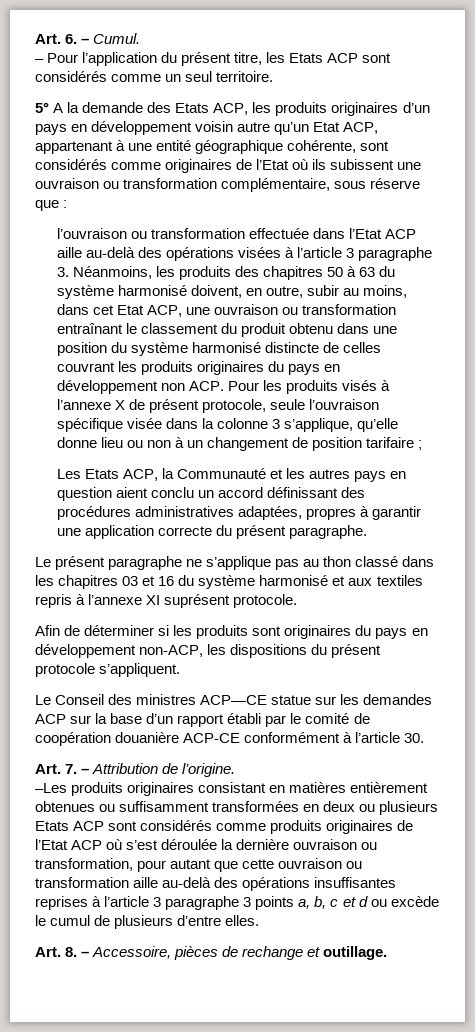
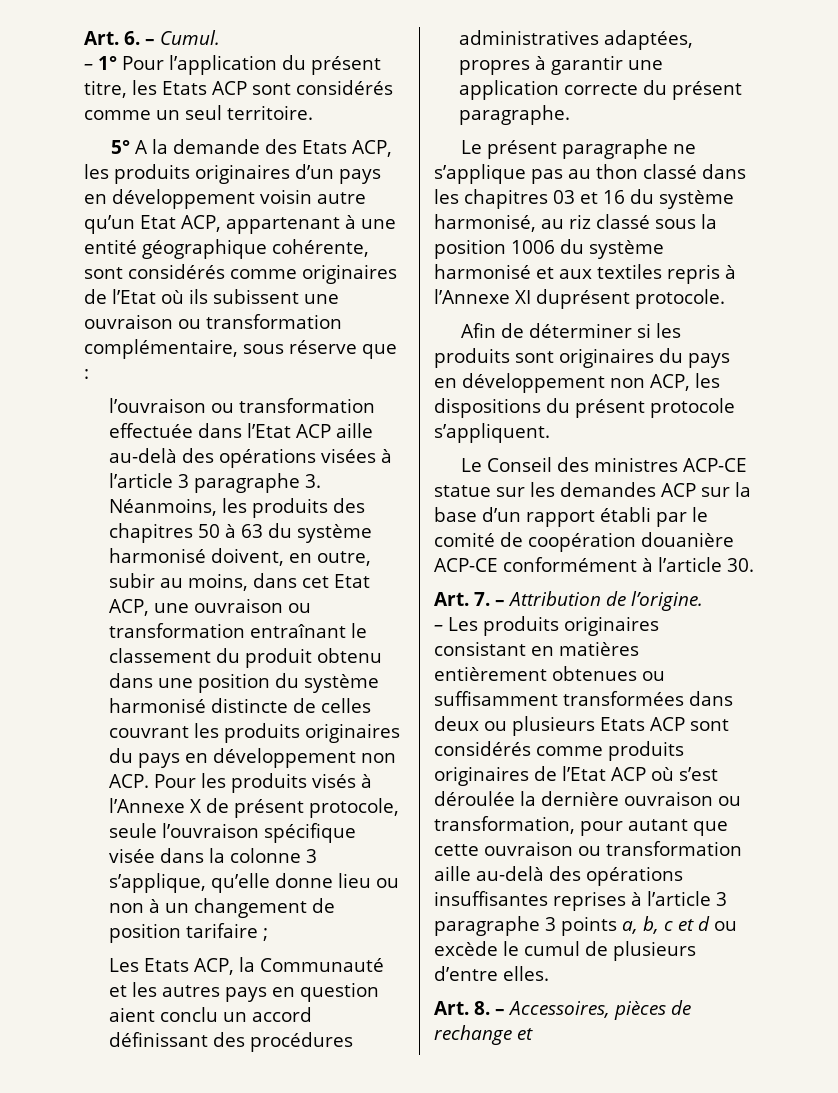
- – Pour l’application du présent titre, les Etats ACP sont considérés comme un seul territoire.
+ – 1° Pour l’application du présent titre, les Etats ACP sont considérés comme un seul territoire.
- l’ouvraison ou transformation effectuée dans l’Etat ACP aille au-delà des opérations visées à l’article 3 paragraphe 3. Néanmoins, les produits des chapitres 50 à 63 du système harmonisé doivent, en outre, subir au moins, dans cet Etat ACP, une ouvraison ou transformation entraînant le classement du produit obtenu dans une position du système harmonisé distincte de celles couvrant les produits originaires du pays en développement non ACP. Pour les produits visés à l’annexe X de présent protocole, seule l’ouvraison spécifique visée dans la colonne 3 s’applique, qu’elle donne lieu ou non à un changement de position tarifaire ;
+ l’ouvraison ou transformation effectuée dans l’Etat ACP aille au-delà des opérations visées à l’article 3 paragraphe 3. Néanmoins, les produits des chapitres 50 à 63 du système harmonisé doivent, en outre, subir au moins, dans cet Etat ACP, une ouvraison ou transformation entraînant le classement du produit obtenu dans une position du système harmonisé distincte de celles couvrant les produits originaires du pays en développement non ACP. Pour les produits visés à l’Annexe X de présent protocole, seule l’ouvraison spécifique visée dans la colonne 3 s’applique, qu’elle donne lieu ou non à un changement de position tarifaire ;
- Le présent paragraphe ne s’applique pas au thon classé dans les chapitres 03 et 16 du système harmonisé et aux textiles repris à l’annexe XI suprésent protocole.
+ Le présent paragraphe ne s’applique pas au thon classé dans les chapitres 03 et 16 du système harmonisé, au riz classé sous la position 1006 du système harmonisé et aux textiles repris à l’Annexe XI duprésent protocole.
- Afin de déterminer si les produits sont originaires du pays en développement non-ACP, les dispositions du présent protocole s’appliquent.
+ Afin de déterminer si les produits sont originaires du pays en développement non ACP, les dispositions du présent protocole s’appliquent.
- Le Conseil des ministres ACP—CE statue sur les demandes ACP sur la base d’un rapport établi par le comité de coopération douanière ACP-CE conformément à l’article 30.
+ Le Conseil des ministres ACP-CE statue sur les demandes ACP sur la base d’un rapport établi par le comité de coopération douanière ACP-CE conformément à l’article 30.
- –Les produits originaires consistant en matières entièrement obtenues ou suffisamment transformées en deux ou plusieurs Etats ACP sont considérés comme produits originaires de l’Etat ACP où s’est déroulée la dernière ouvraison ou transformation, pour autant que cette ouvraison ou transformation aille au-delà des opérations insuffisantes reprises à l’article 3 paragraphe 3 points a, b, c et d ou excède le cumul de plusieurs d’entre elles.
+ – Les produits originaires consistant en matières entièrement obtenues ou suffisamment transformées dans deux ou plusieurs Etats ACP sont considérés comme produits originaires de l’Etat ACP où s’est déroulée la dernière ouvraison ou transformation, pour autant que cette ouvraison ou transformation aille au-delà des opérations insuffisantes reprises à l’article 3 paragraphe 3 points a, b, c et d ou excède le cumul de plusieurs d’entre elles.
- Art. 8. – Accessoire, pièces de rechange et outillage.
+ Art. 8. – Accessoires, pièces de rechange et

